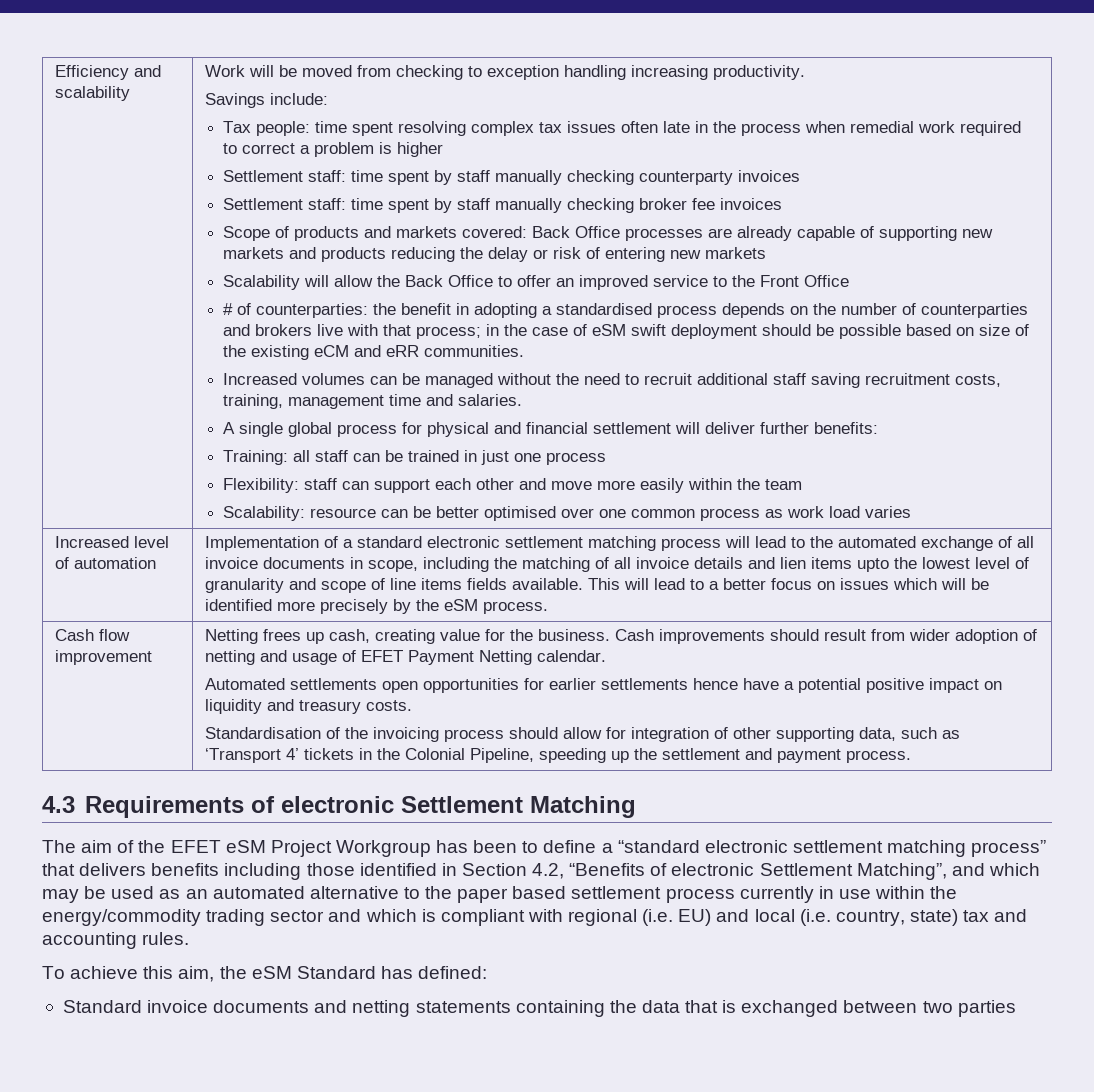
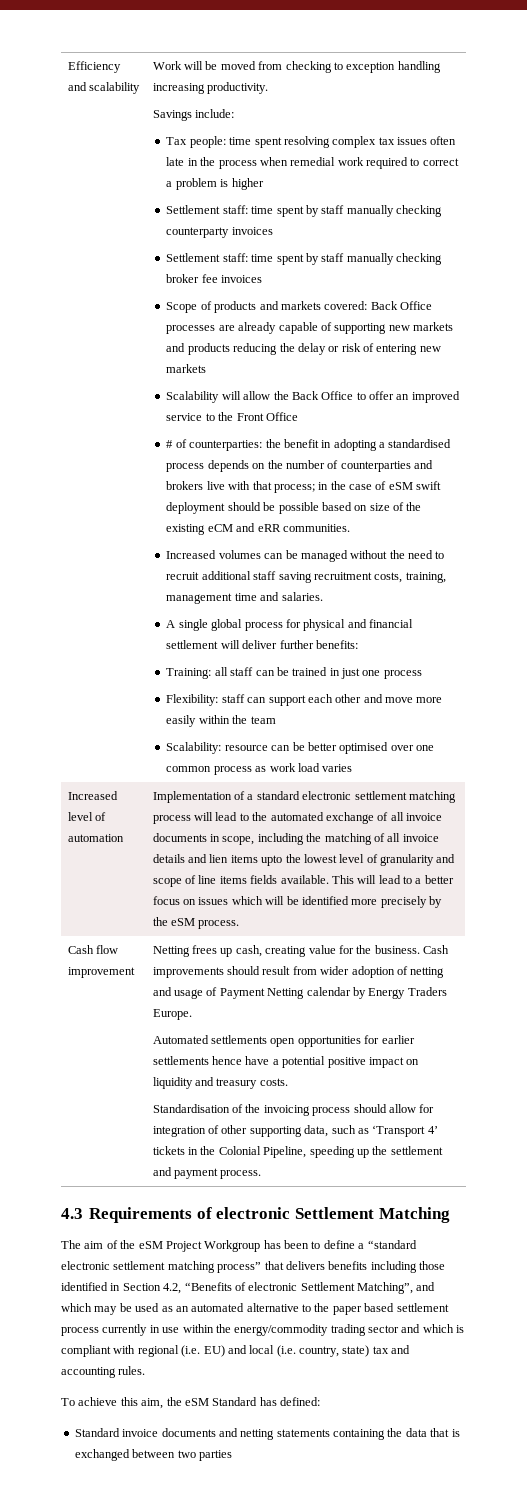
- Cash improvements should result from wider adoption of netting and usage of EFET Payment Netting calendar.
+ Cash improvements should result from wider adoption of netting and usage of Payment Netting calendar by Energy Traders Europe.
- The aim of the EFET eSM Project Workgroup has been to define a “standard electronic settlement matching process” that delivers benefits including those identified in Section 4.2, “Benefits of electronic Settlement Matching”, and which may be used as an automated alternative to the paper based settlement process currently in use within the energy/commodity trading sector and which is compliant with regional (i.e. EU) and local (i.e. country, state) tax and accounting rules.
+ The aim of the eSM Project Workgroup has been to define a “standard electronic settlement matching process” that delivers benefits including those identified in Section 4.2, “Benefits of electronic Settlement Matching”, and which may be used as an automated alternative to the paper based settlement process currently in use within the energy/commodity trading sector and which is compliant with regional (i.e. EU) and local (i.e. country, state) tax and accounting rules.

